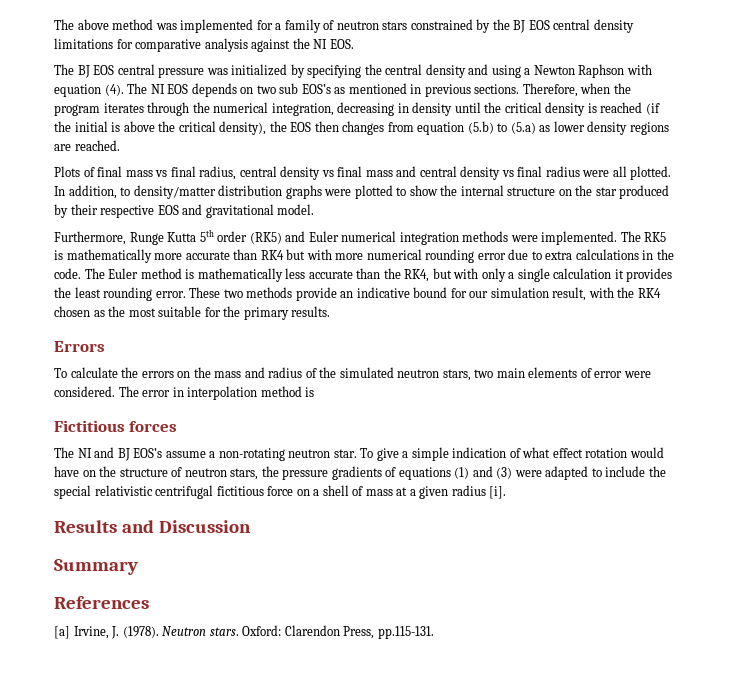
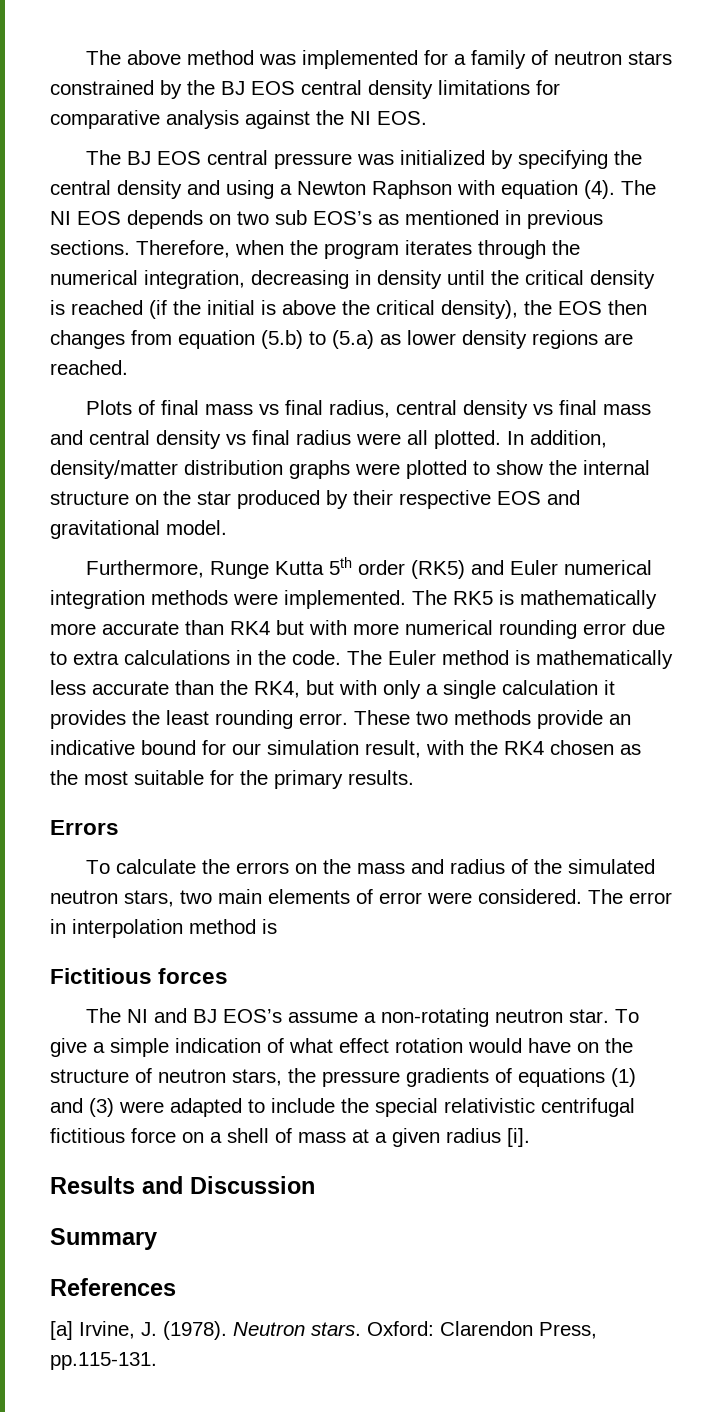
- In addition, to density/matter distribution graphs were plotted to show the internal structure on the star produced by their respective EOS and gravitational model.
+ In addition, density/matter distribution graphs were plotted to show the internal structure on the star produced by their respective EOS and gravitational model.

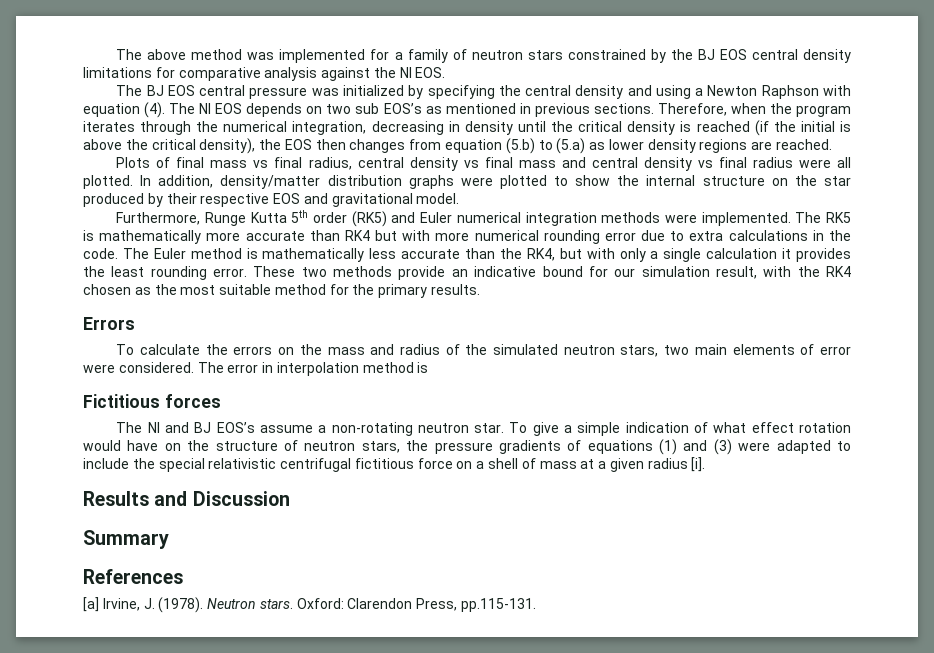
- These two methods provide an indicative bound for our simulation result, with the RK4 chosen as the most suitable for the primary results.
+ These two methods provide an indicative bound for our simulation result, with the RK4 chosen as the most suitable method for the primary results.

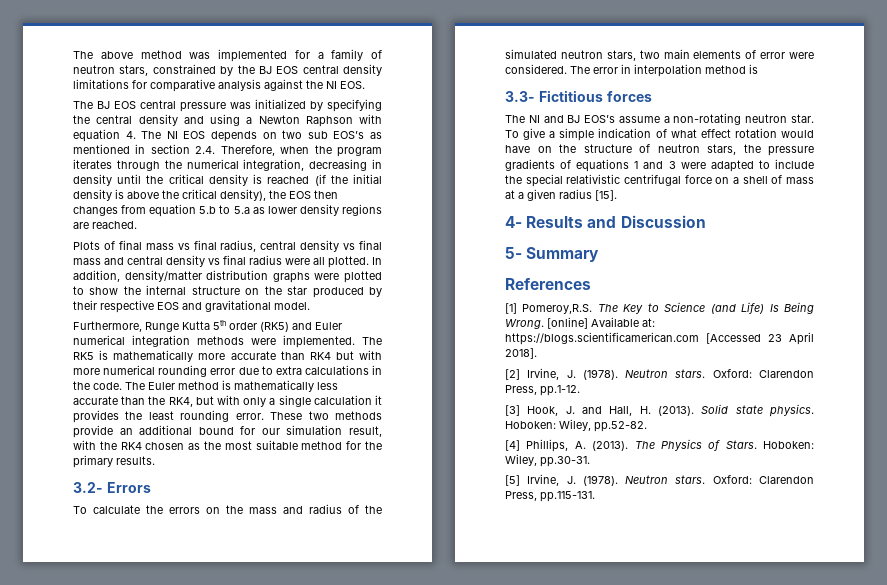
- The above method was implemented for a family of neutron stars constrained by the BJ EOS central density limitations for comparative analysis against the NI EOS.
+ The above method was implemented for a family of neutron stars, constrained by the BJ EOS central density limitations for comparative analysis against the NI EOS.
- The BJ EOS central pressure was initialized by specifying the central density and using a Newton Raphson with equation (4). The NI EOS depends on two sub EOS’s as mentioned in previous sections. Therefore, when the program iterates through the numerical integration, decreasing in density until the critical density is reached (if the initial is above the critical density), the EOS then changes from equation (5.b) to (5.a) as lower density regions are reached.
+ The BJ EOS central pressure was initialized by specifying the central density and using a Newton Raphson with equation 4. The NI EOS depends on two sub EOS’s as mentioned in section 2.4. Therefore, when the program iterates through the numerical integration, decreasing in density until the critical density is reached (if the initial density is above the critical density), the EOS then changes from equation 5.b to 5.a as lower density regions are reached.
- These two methods provide an indicative bound for our simulation result, with the RK4 chosen as the most suitable method for the primary results.
+ These two methods provide an additional bound for our simulation result, with the RK4 chosen as the most suitable method for the primary results.
- Errors
+ 3.2- Errors
- Fictitious forces
+ 3.3- Fictitious forces
- To give a simple indication of what effect rotation would have on the structure of neutron stars, the pressure gradients of equations (1) and (3) were adapted to include the special relativistic centrifugal fictitious force on a shell of mass at a given radius [i].
- Results and Discussion
+ To give a simple indication of what effect rotation would have on the structure of neutron stars, the pressure gradients of equations 1 and 3 were adapted to include the special relativistic centrifugal force on a shell of mass at a given radius [15].
+ 4- Results and Discussion
- Summary
+ 5- Summary
- [a] Irvine, J. (1978).
+ [1] Pomeroy,R.S. The Key to Science (and Life) Is Being Wrong. [online] Available at: https://blogs.scientificamerican.com [Accessed 23 April 2018].
+ [2] Irvine, J. (1978). Neutron stars. Oxford: Clarendon Press, pp.1-12.
+ [3] Hook, J. and Hall, H. (2013). Solid state physics. Hoboken: Wiley, pp.52-82.
+ [4] Phillips, A. (2013). The Physics of Stars. Hoboken: Wiley, pp.30-31.
+ [5] Irvine, J. (1978).

